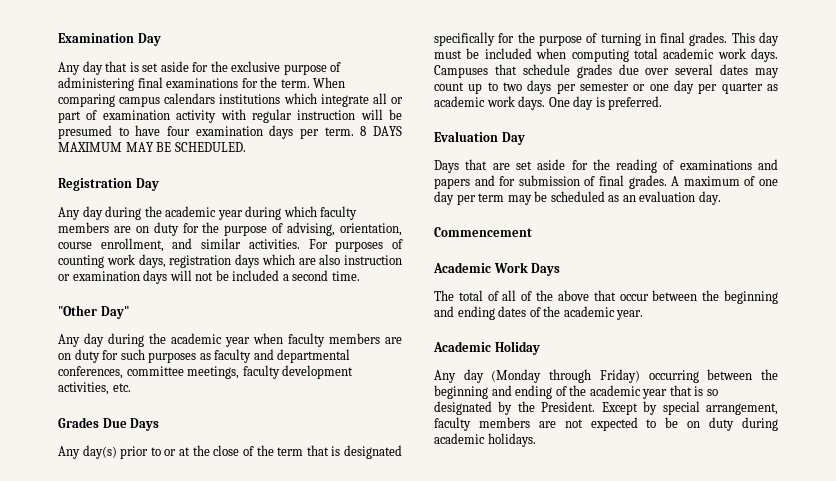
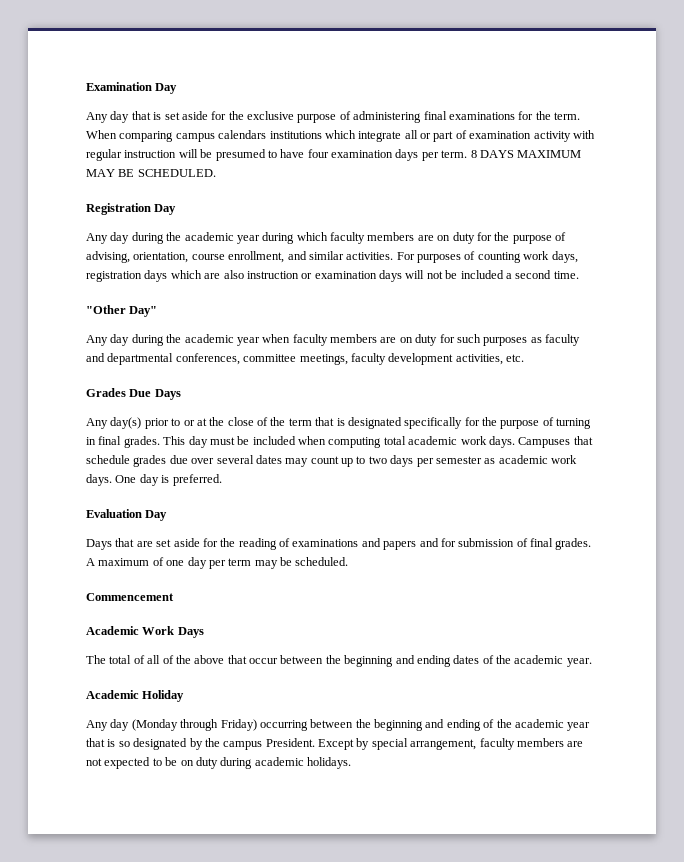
- Campuses that schedule grades due over several dates may count up to two days per semester or one day per quarter as academic work days.
+ Campuses that schedule grades due over several dates may count up to two days per semester as academic work days.
- A maximum of one day per term may be scheduled as an evaluation day.
+ A maximum of one day per term may be scheduled.
- Any day (Monday through Friday) occurring between the beginning and ending of the academic year that is so designated by the President.
+ Any day (Monday through Friday) occurring between the beginning and ending of the academic year that is so designated by the campus President.

